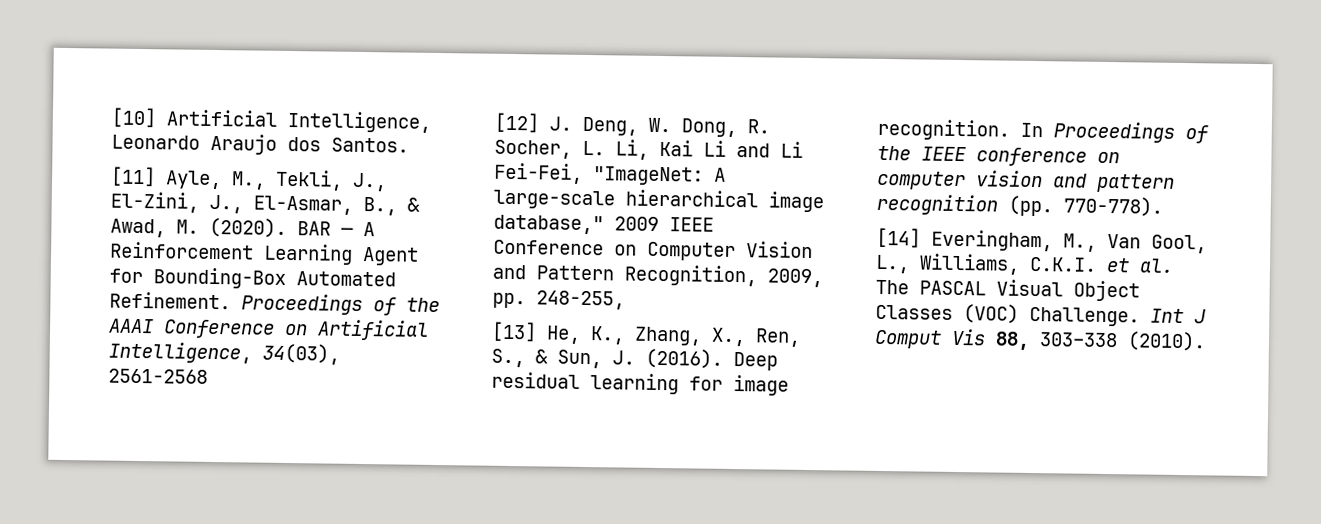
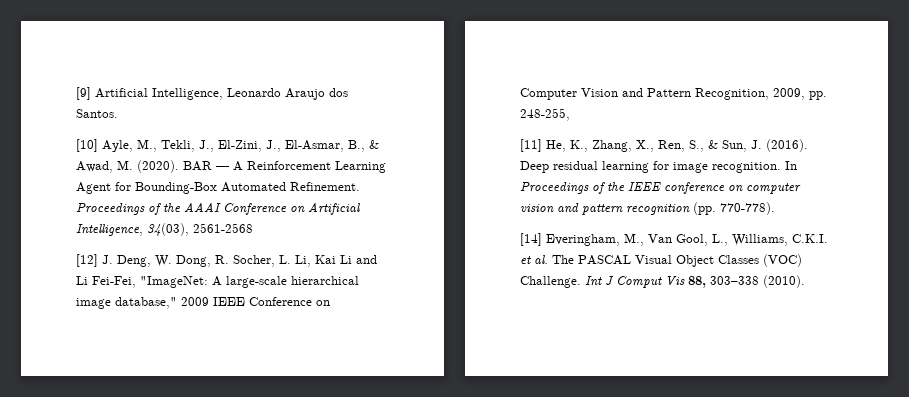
- [10] Artificial Intelligence, Leonardo Araujo dos Santos.
+ [9] Artificial Intelligence, Leonardo Araujo dos Santos.
- [11] Ayle, M., Tekli, J., El-Zini, J., El-Asmar, B., & Awad, M. (2020).
+ [10] Ayle, M., Tekli, J., El-Zini, J., El-Asmar, B., & Awad, M. (2020).
- [13] He, K., Zhang, X., Ren, S., & Sun, J. (2016).
+ [11] He, K., Zhang, X., Ren, S., & Sun, J. (2016).

